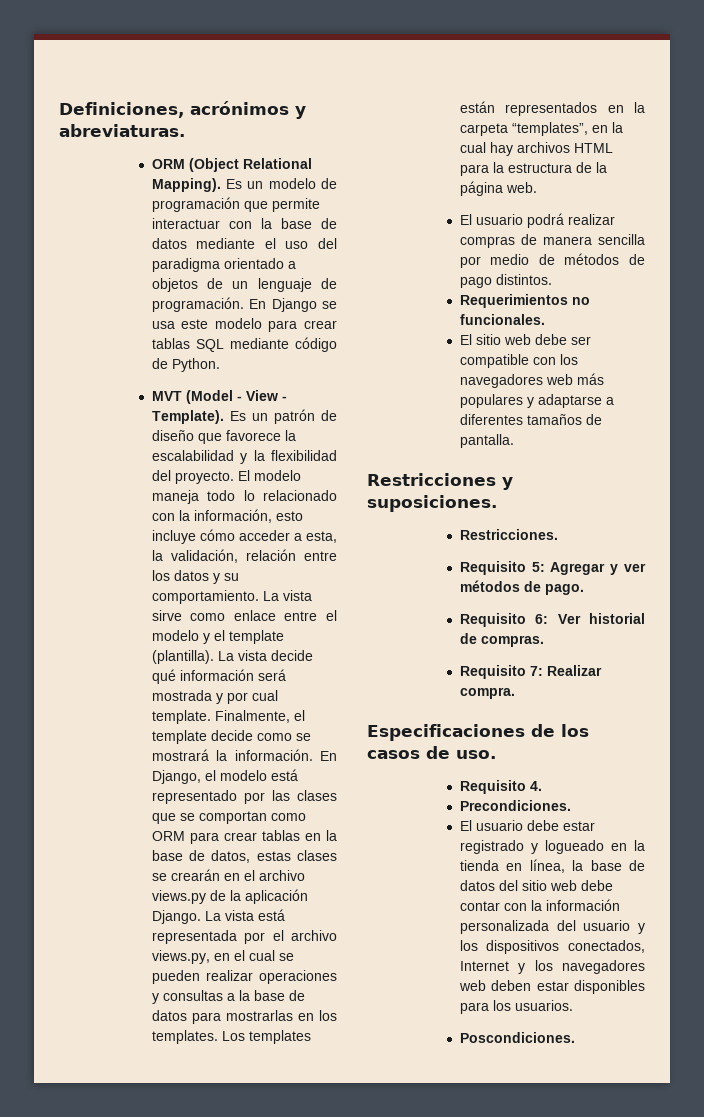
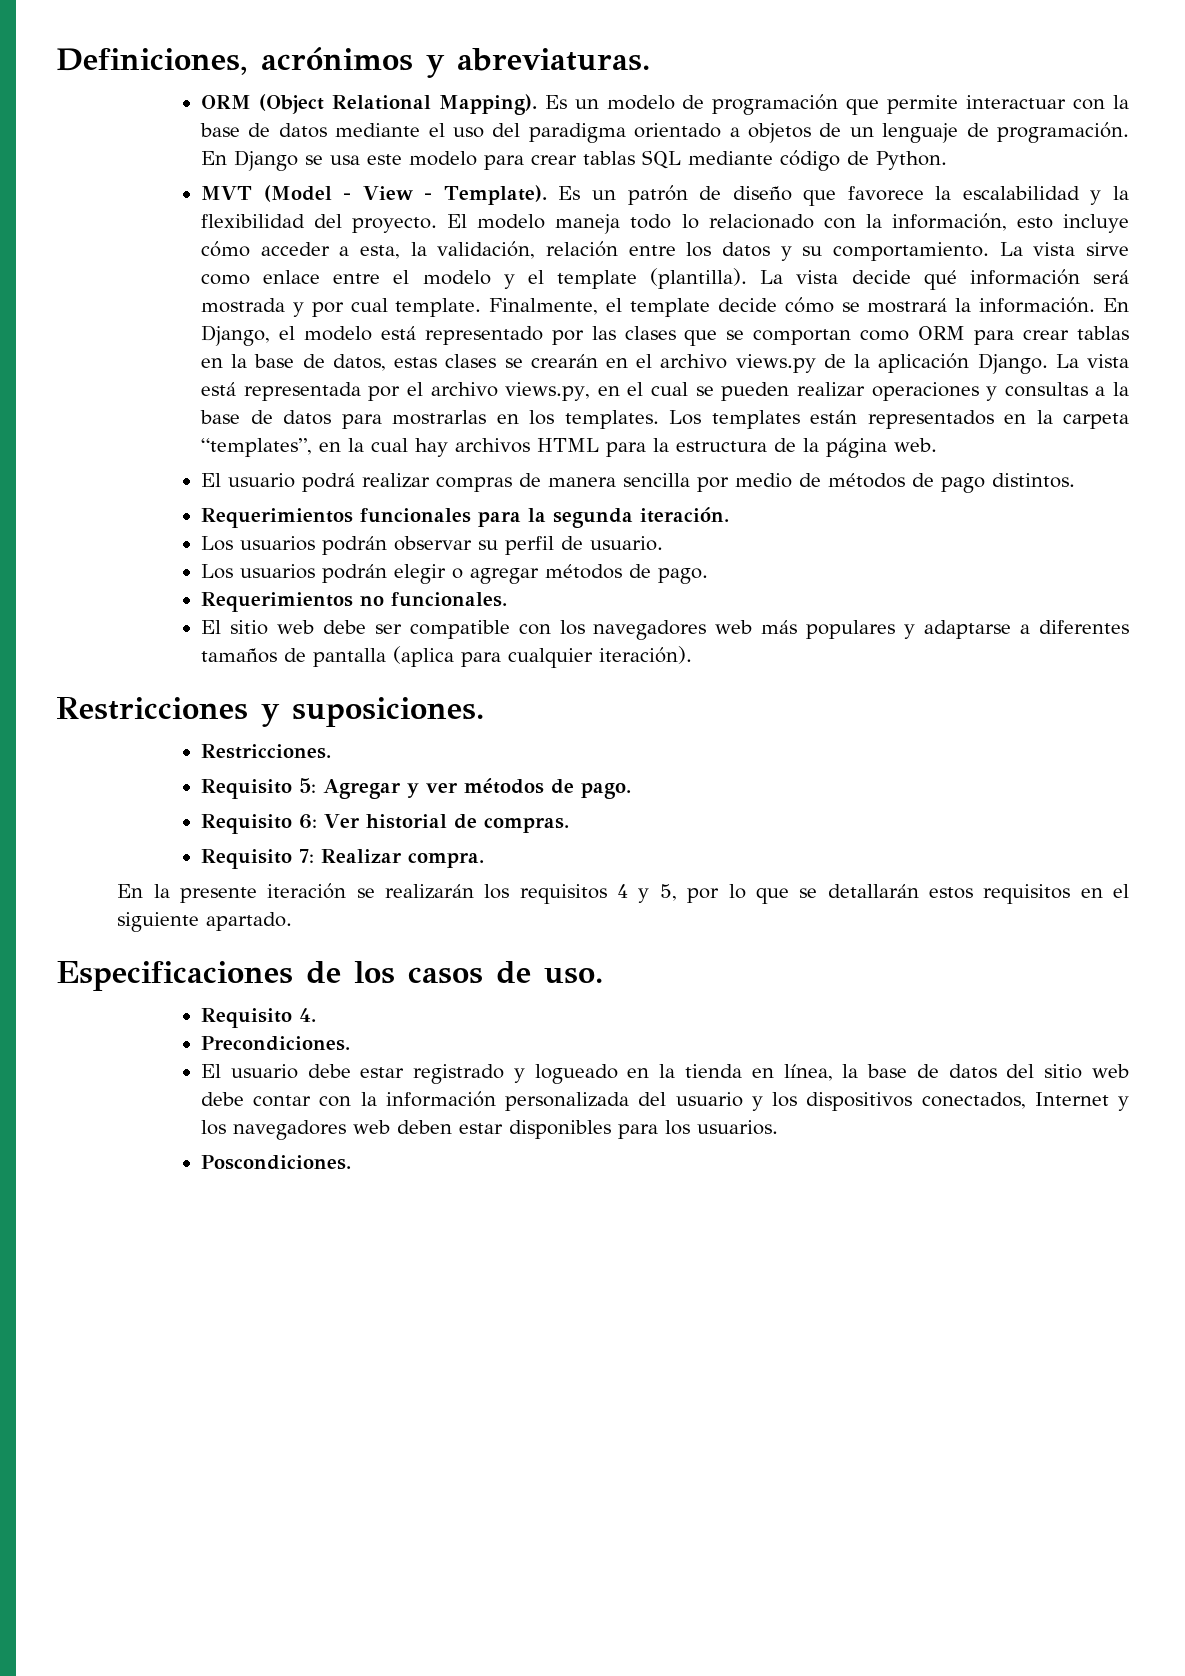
- Finalmente, el template decide como se mostrará la información.
+ Finalmente, el template decide cómo se mostrará la información.
+ Requerimientos funcionales para la segunda iteración.
+ Los usuarios podrán observar su perfil de usuario.
+ Los usuarios podrán elegir o agregar métodos de pago.
- El sitio web debe ser compatible con los navegadores web más populares y adaptarse a diferentes tamaños de pantalla.
+ El sitio web debe ser compatible con los navegadores web más populares y adaptarse a diferentes tamaños de pantalla (aplica para cualquier iteración).
+ En la presente iteración se realizarán los requisitos 4 y 5, por lo que se detallarán estos requisitos en el siguiente apartado.

